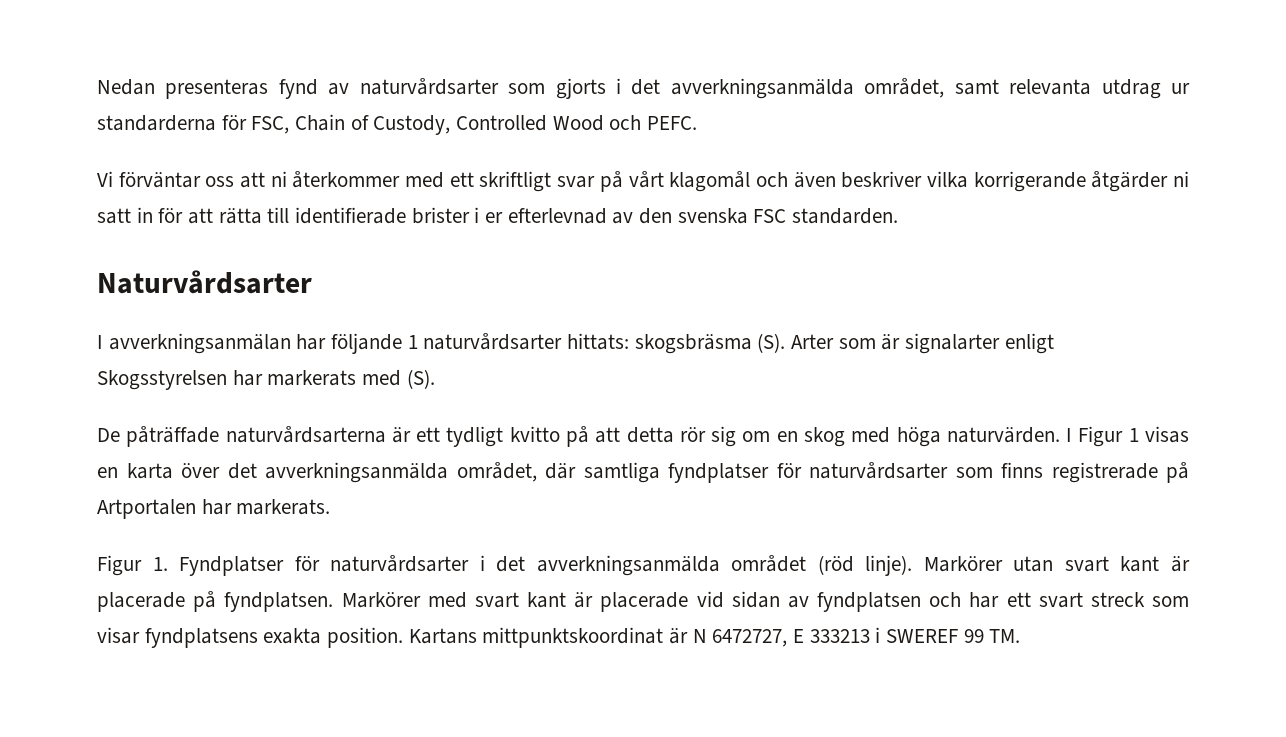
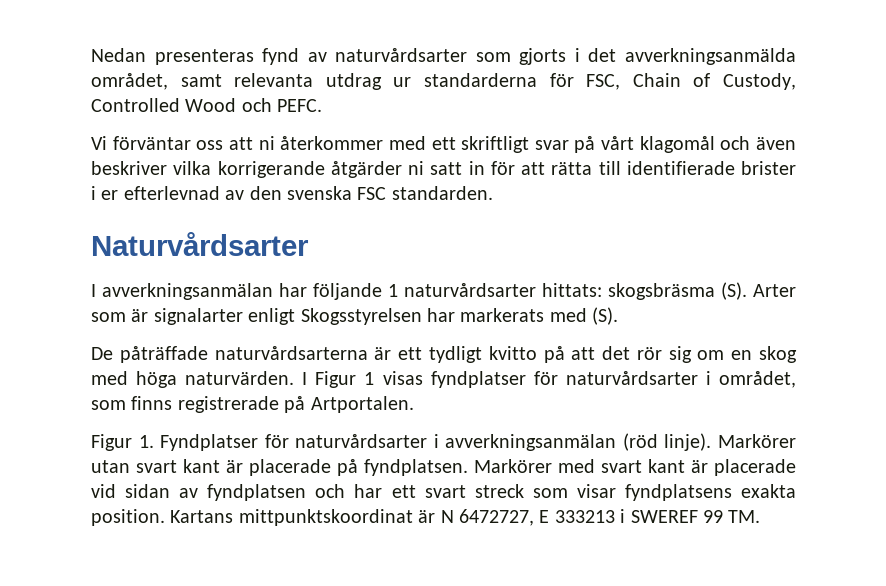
- De påträffade naturvårdsarterna är ett tydligt kvitto på att detta rör sig om en skog med höga naturvärden.
+ De påträffade naturvårdsarterna är ett tydligt kvitto på att det rör sig om en skog med höga naturvärden.
- I Figur 1 visas en karta över det avverkningsanmälda området, där samtliga fyndplatser för naturvårdsarter som finns registrerade på Artportalen har markerats.
+ I Figur 1 visas fyndplatser för naturvårdsarter i området, som finns registrerade på Artportalen.
- Figur 1. Fyndplatser för naturvårdsarter i det avverkningsanmälda området (röd linje).
+ Figur 1. Fyndplatser för naturvårdsarter i avverkningsanmälan (röd linje).

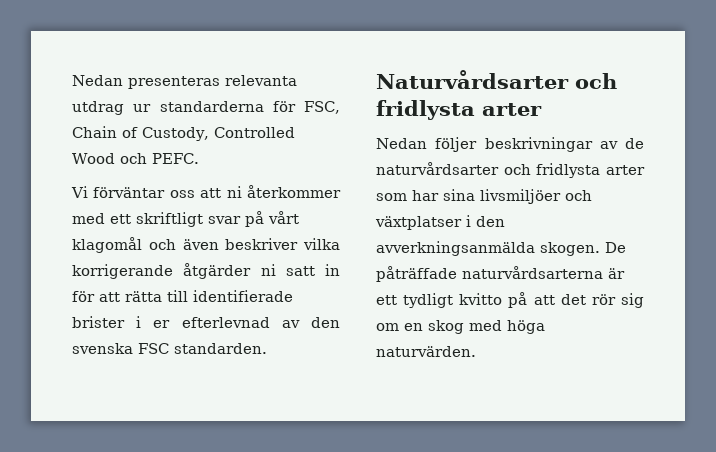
- Nedan presenteras fynd av naturvårdsarter som gjorts i det avverkningsanmälda området, samt relevanta utdrag ur standarderna för FSC, Chain of Custody, Controlled Wood och PEFC.
+ Nedan presenteras relevanta utdrag ur standarderna för FSC, Chain of Custody, Controlled Wood och PEFC.
- Naturvårdsarter
- I avverkningsanmälan har följande 1 naturvårdsarter hittats: skogsbräsma (S). Arter som är signalarter enligt Skogsstyrelsen har markerats med (S).
- De påträffade naturvårdsarterna är ett tydligt kvitto på att det rör sig om en skog med höga naturvärden. I Figur 1 visas fyndplatser för naturvårdsarter i området, som finns registrerade på Artportalen.
- Figur 1. Fyndplatser för naturvårdsarter i avverkningsanmälan (röd linje). Markörer utan svart kant är placerade på fyndplatsen. Markörer med svart kant är placerade vid sidan av fyndplatsen och har ett svart streck som visar fyndplatsens exakta position. Kartans mittpunktskoordinat är N 6472727, E 333213 i SWEREF 99 TM.
+ Naturvårdsarter och fridlysta arter
+ Nedan följer beskrivningar av de naturvårdsarter och fridlysta arter som har sina livsmiljöer och växtplatser i den avverkningsanmälda skogen. De påträffade naturvårdsarterna är ett tydligt kvitto på att det rör sig om en skog med höga naturvärden.

